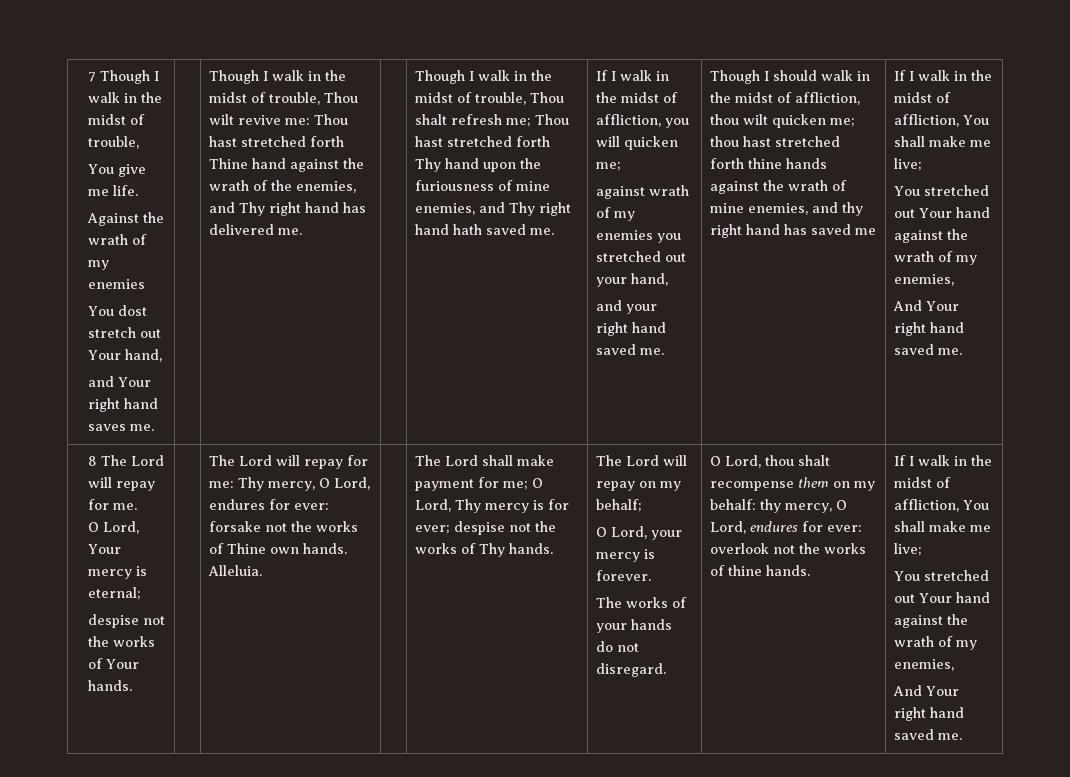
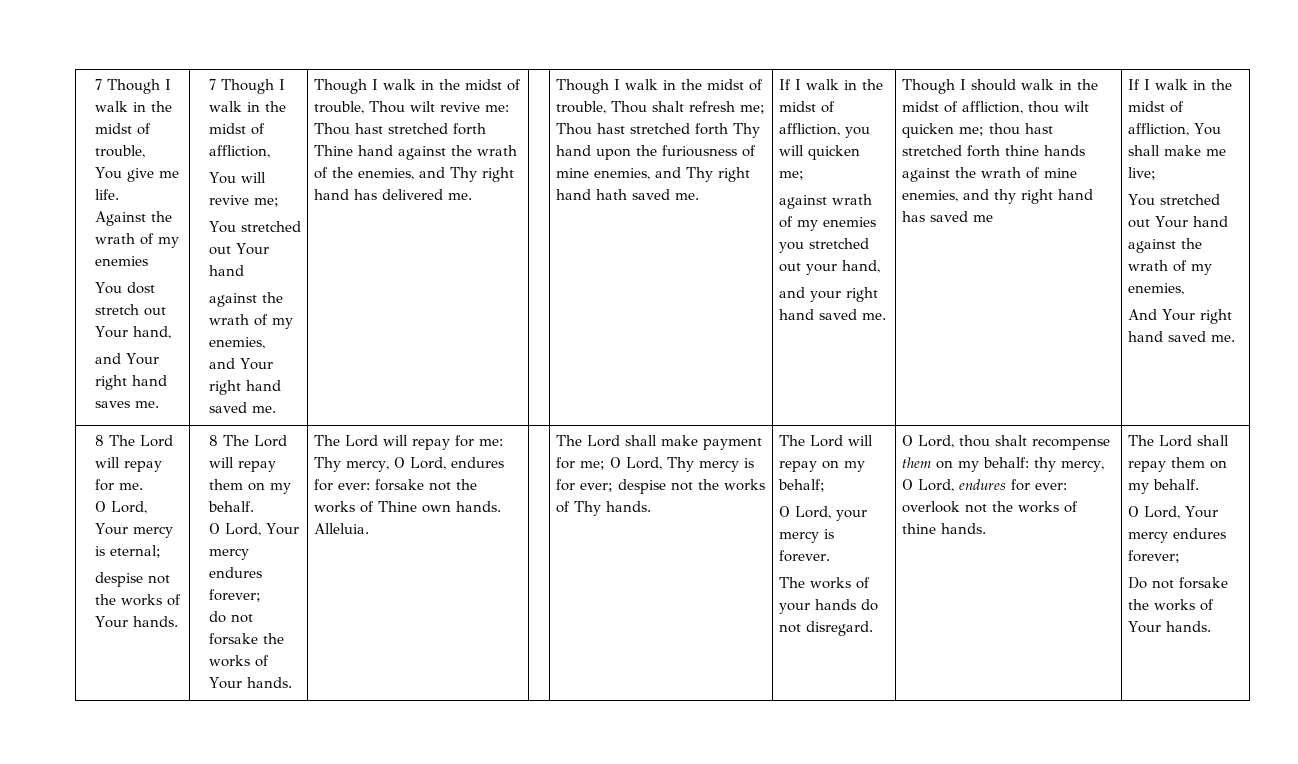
+ 7 Though I walk in the midst of affliction,
+ You will revive me;
+ You stretched out Your hand
+ against the wrath of my enemies,
+ and Your right hand saved me.
+ 8 The Lord will repay them on my behalf.
+ O Lord, Your mercy endures forever;
+ do not forsake the works of Your hands.
- O Lord, thou shalt recompense them on my behalf: thy mercy, O Lord, endures for ever: overlook not the works of thine hands. | If I walk in the midst of affliction, You shall make me live;
- You stretched out Your hand against the wrath of my enemies,
- And Your right hand saved me.
+ O Lord, thou shalt recompense them on my behalf: thy mercy, O Lord, endures for ever: overlook not the works of thine hands. | The Lord shall repay them on my behalf.
+ O Lord, Your mercy endures forever;
+ Do not forsake the works of Your hands.

